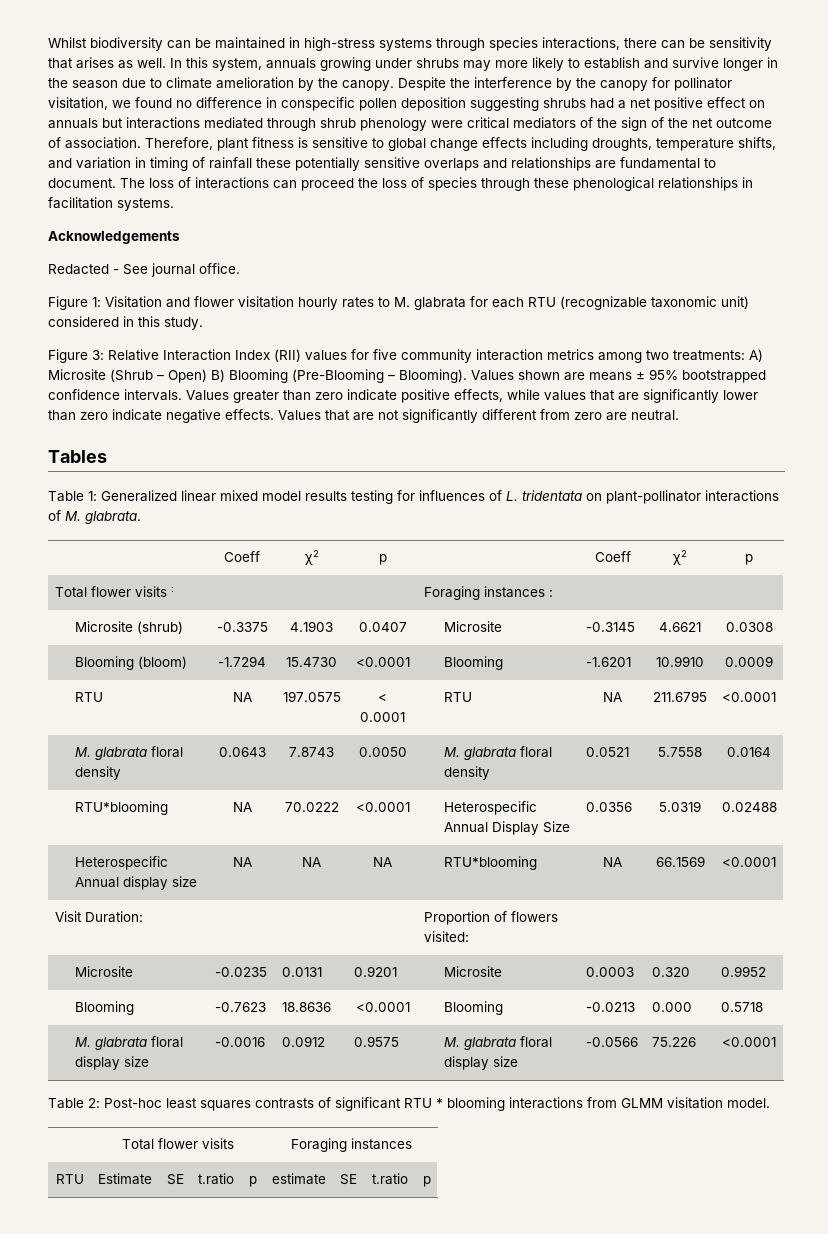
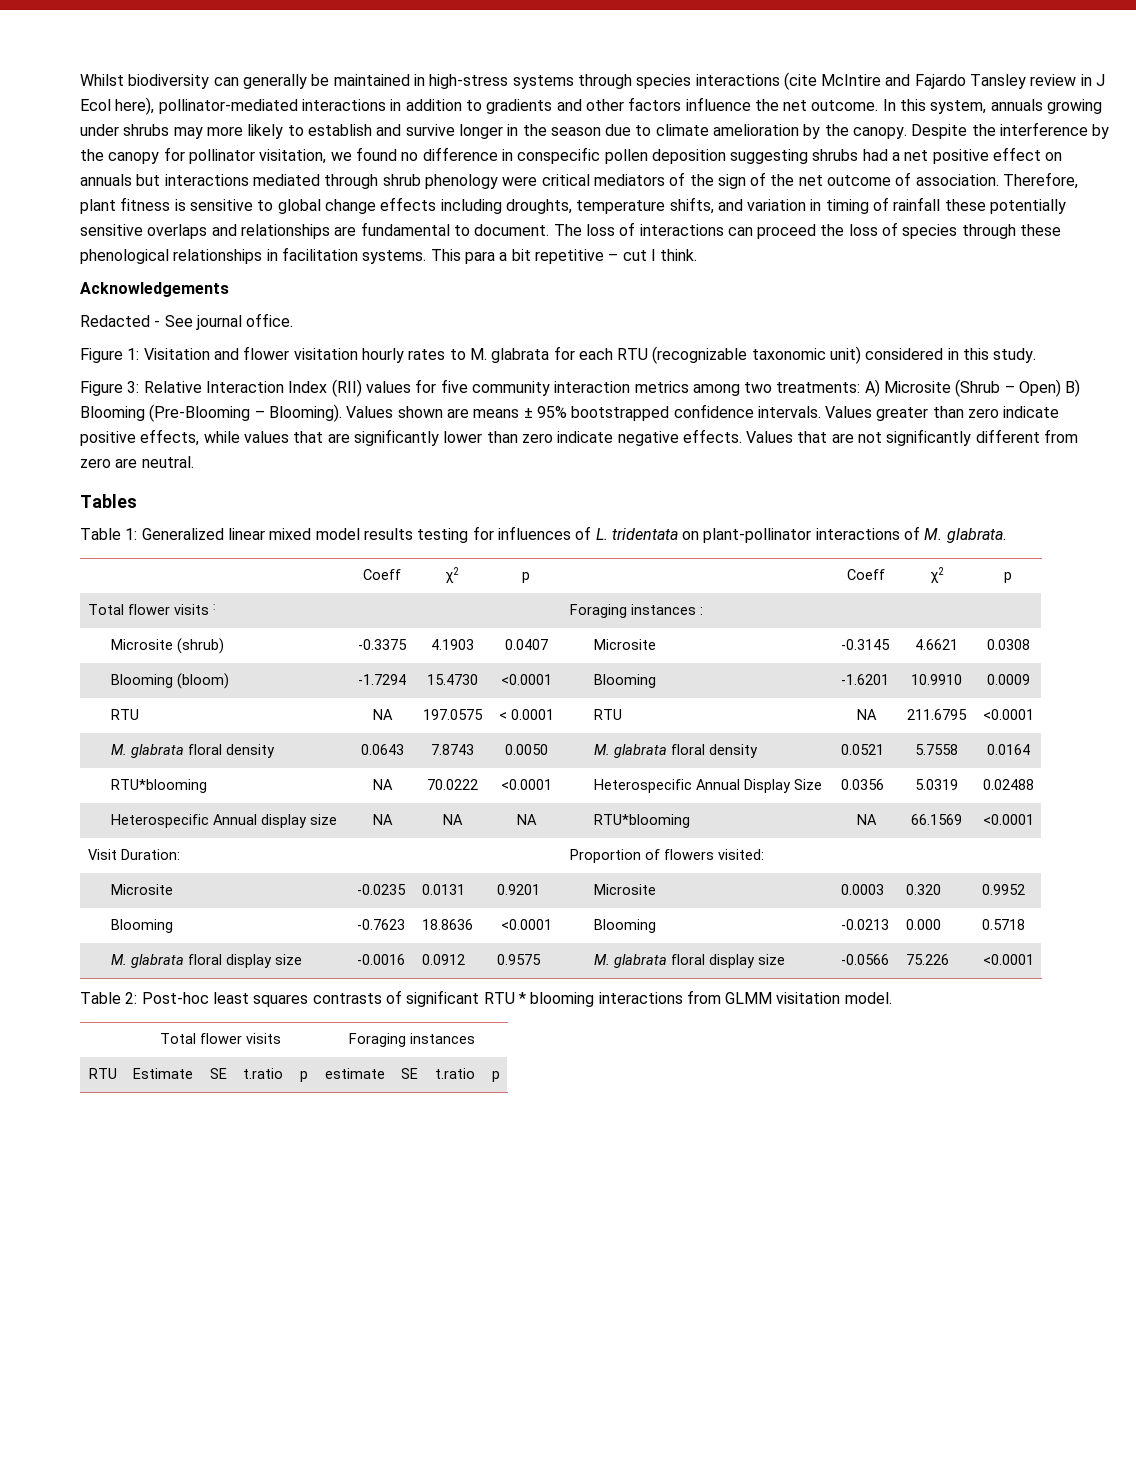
- Whilst biodiversity can be maintained in high-stress systems through species interactions, there can be sensitivity that arises as well.
+ Whilst biodiversity can generally be maintained in high-stress systems through species interactions (cite McIntire and Fajardo Tansley review in J Ecol here), pollinator-mediated interactions in addition to gradients and other factors influence the net outcome.
+ This para a bit repetitive – cut I think.

